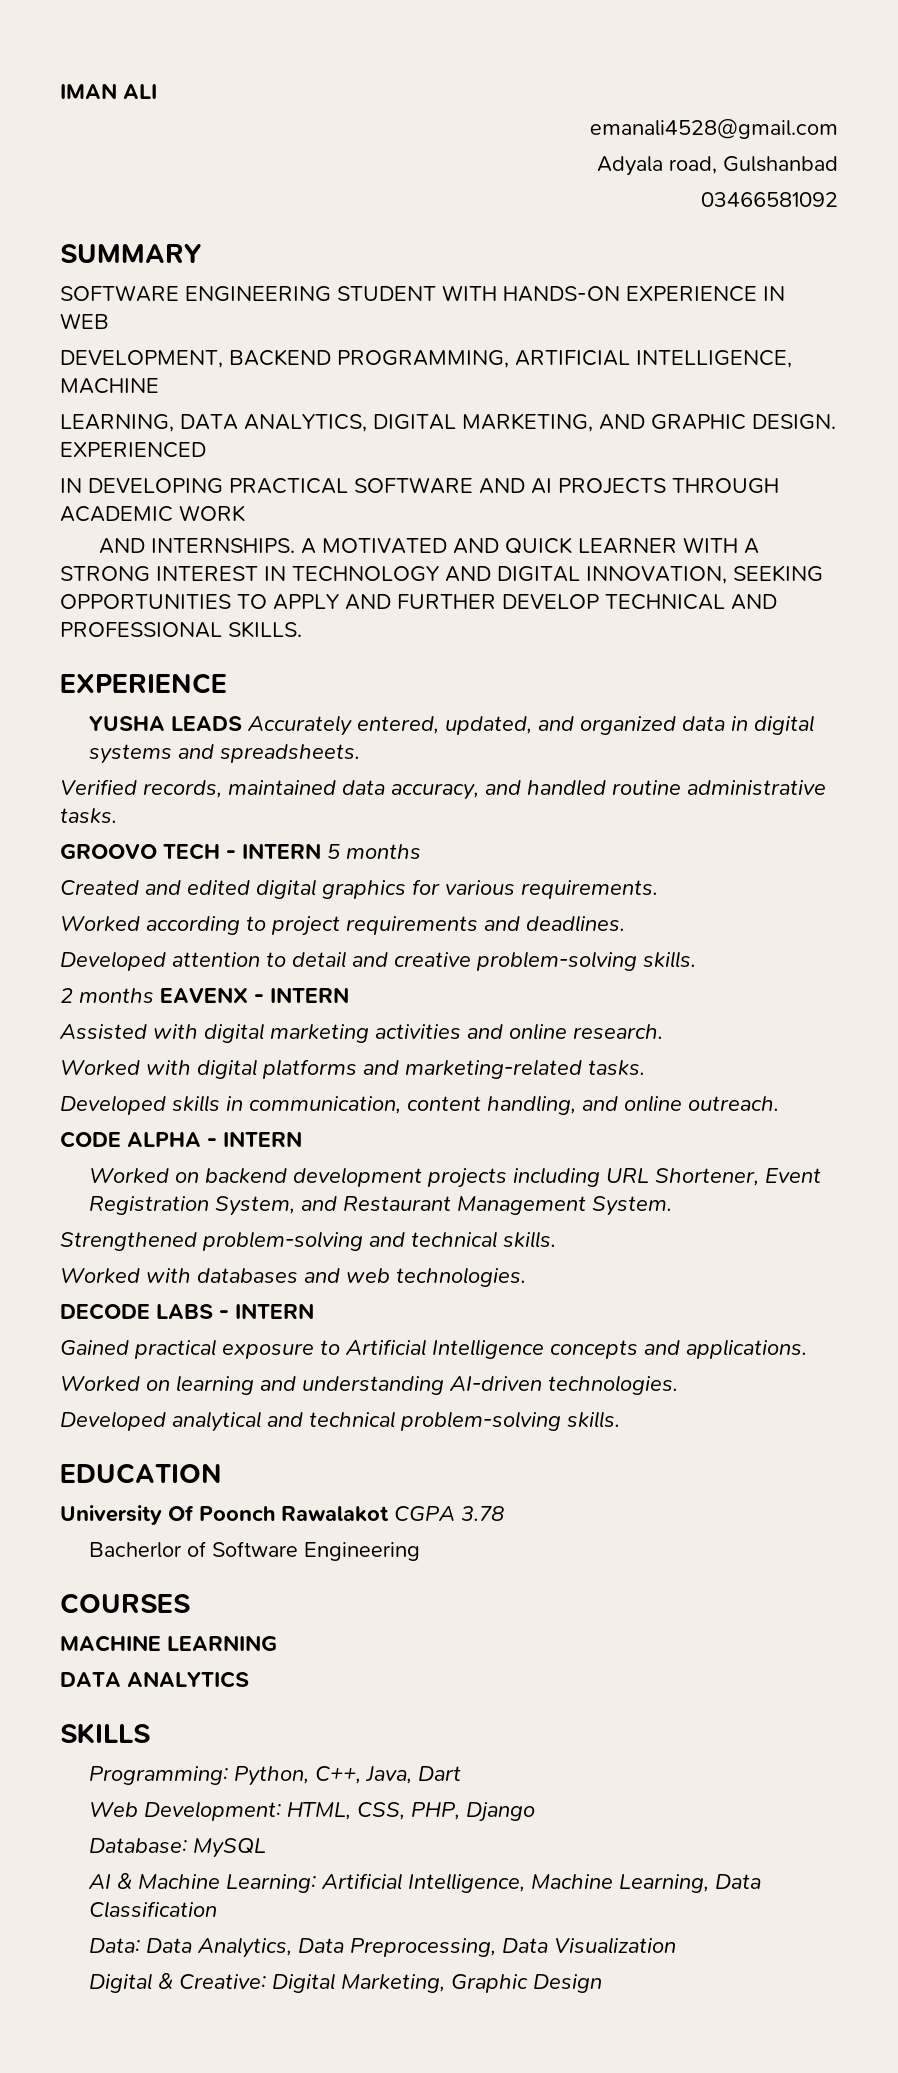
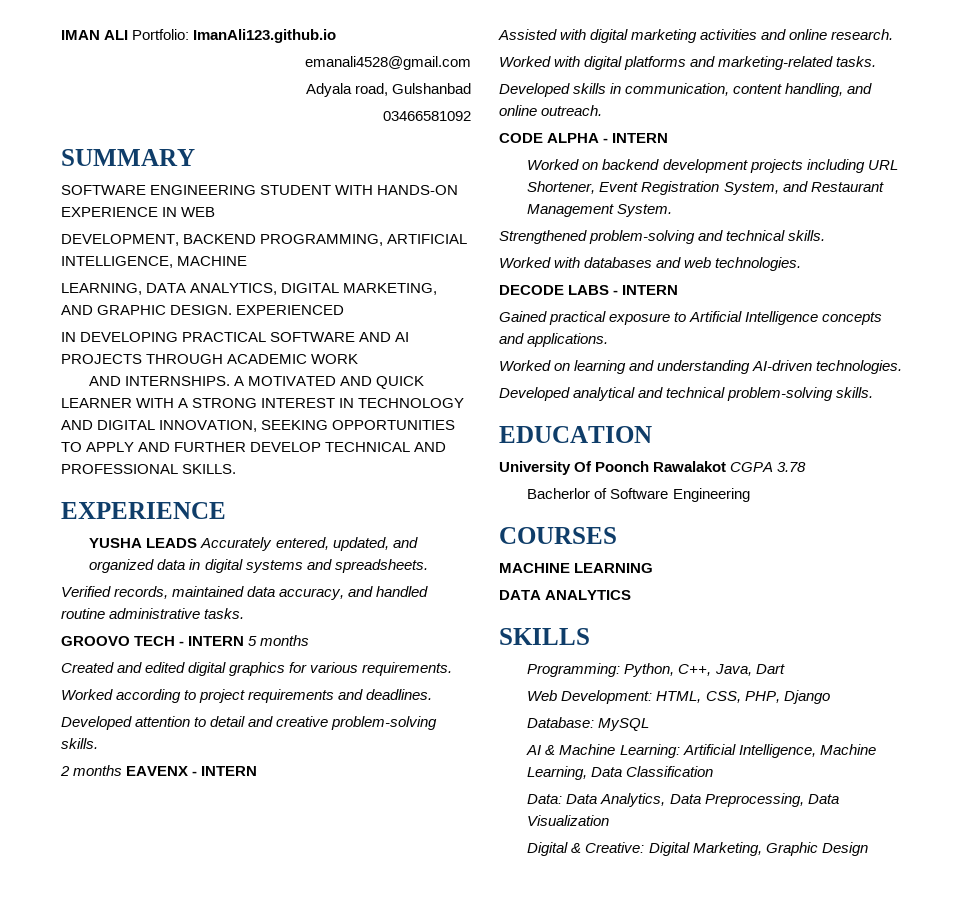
- IMAN ALI
+ IMAN ALI Portfolio: ImanAli123.github.io

